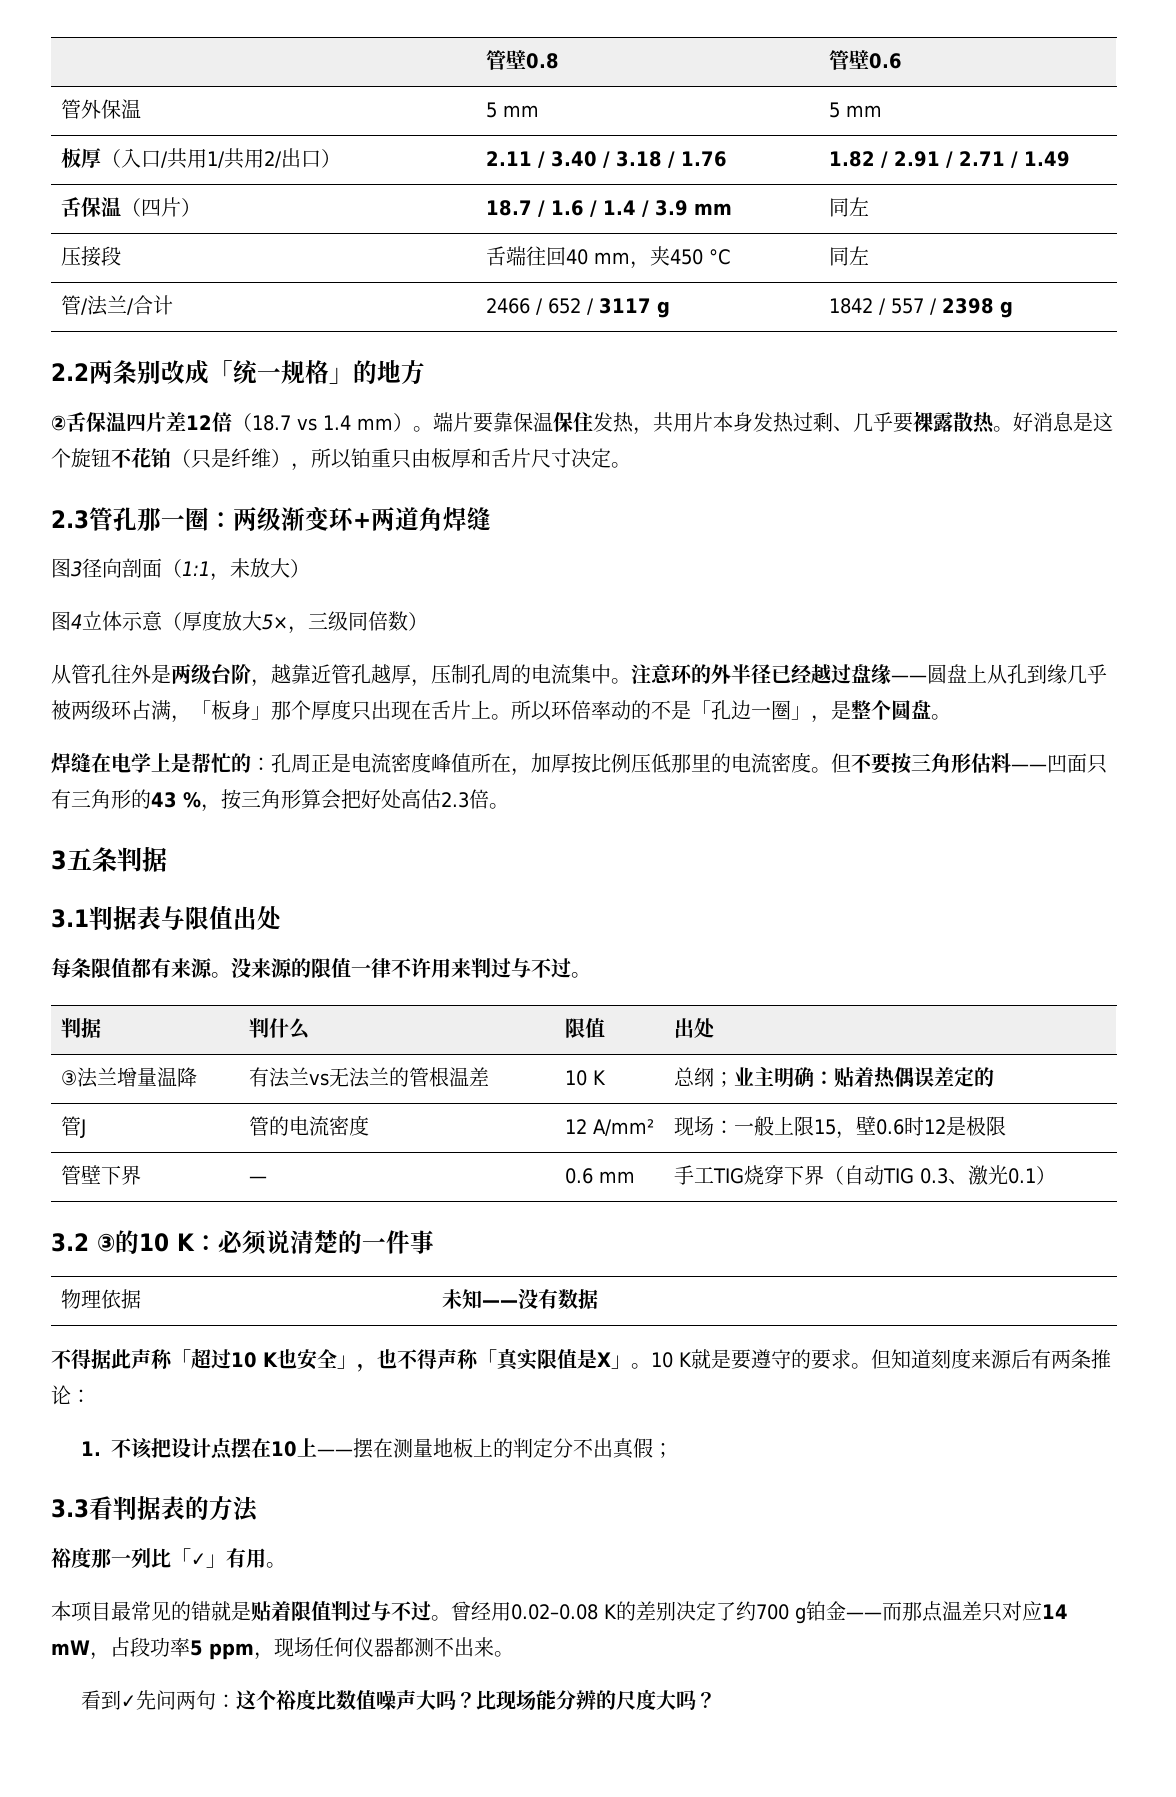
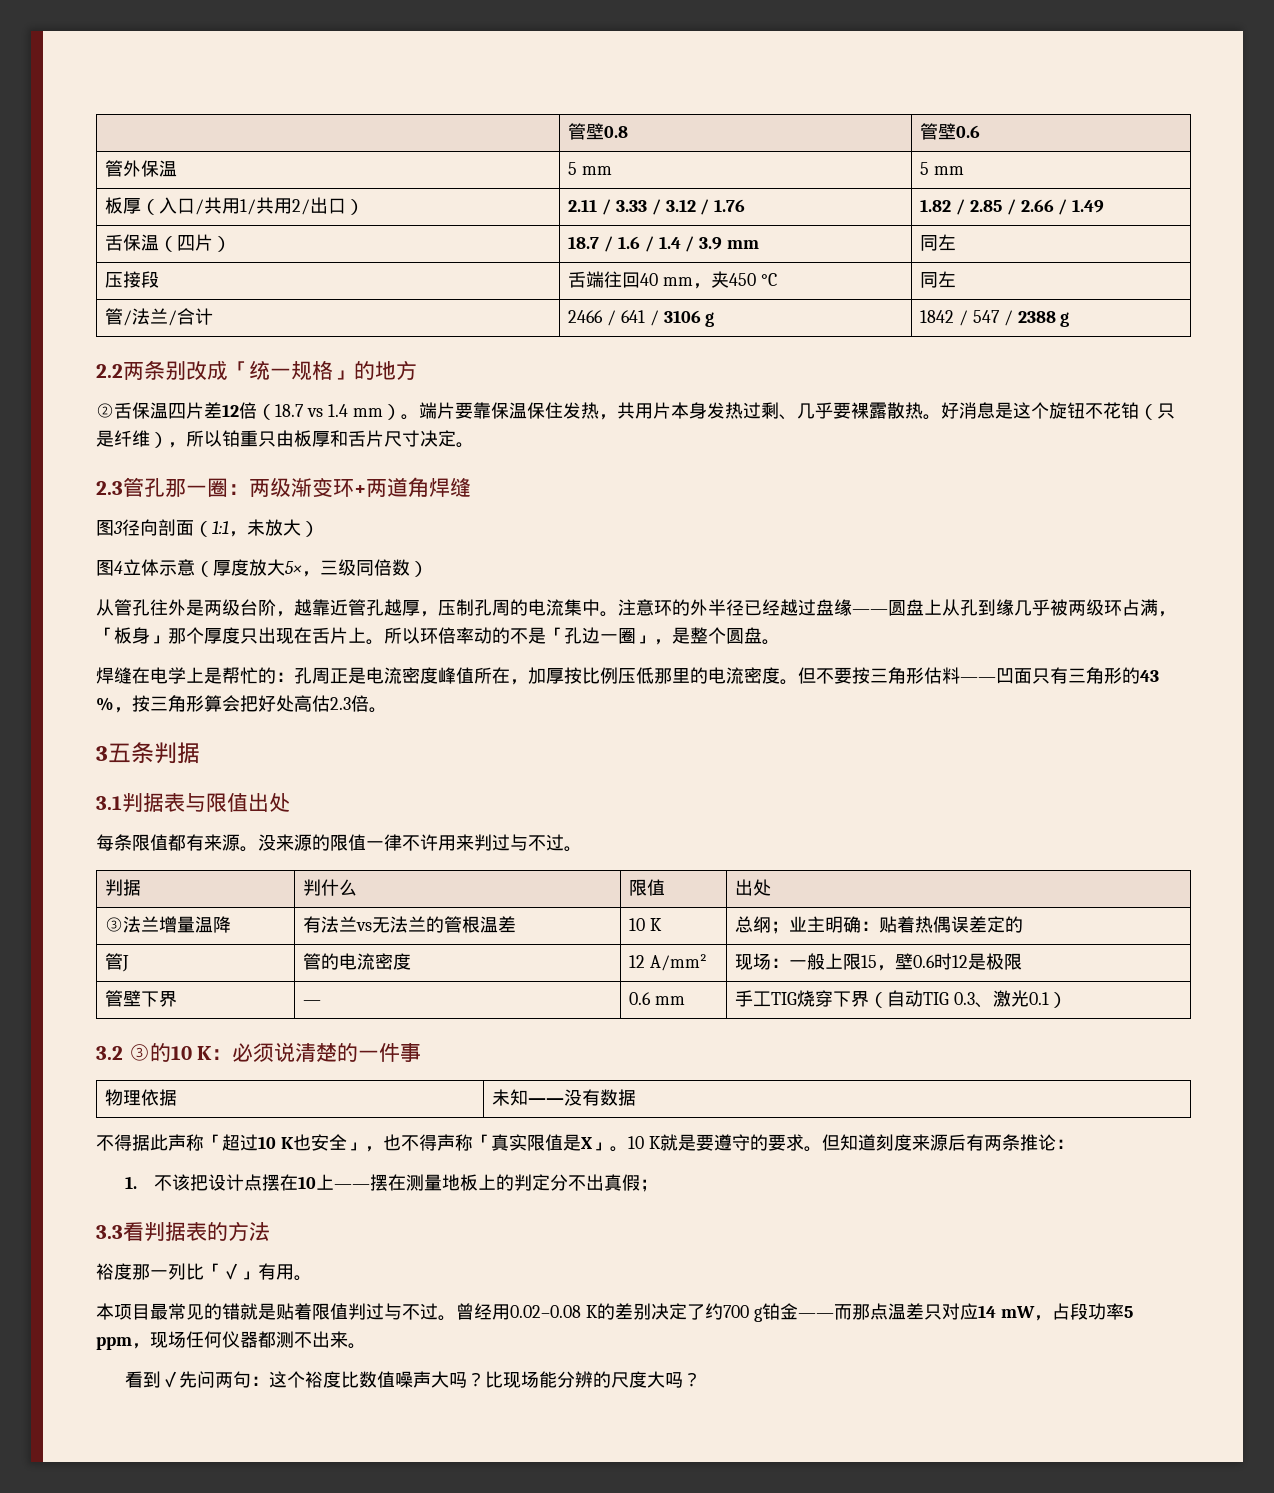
- 板厚（入口/共用1/共用2/出口） | 2.11 / 3.40 / 3.18 / 1.76 | 1.82 / 2.91 / 2.71 / 1.49
+ 板厚（入口/共用1/共用2/出口） | 2.11 / 3.33 / 3.12 / 1.76 | 1.82 / 2.85 / 2.66 / 1.49
- 管/法兰/合计 | 2466 / 652 / 3117 g | 1842 / 557 / 2398 g
+ 管/法兰/合计 | 2466 / 641 / 3106 g | 1842 / 547 / 2388 g

